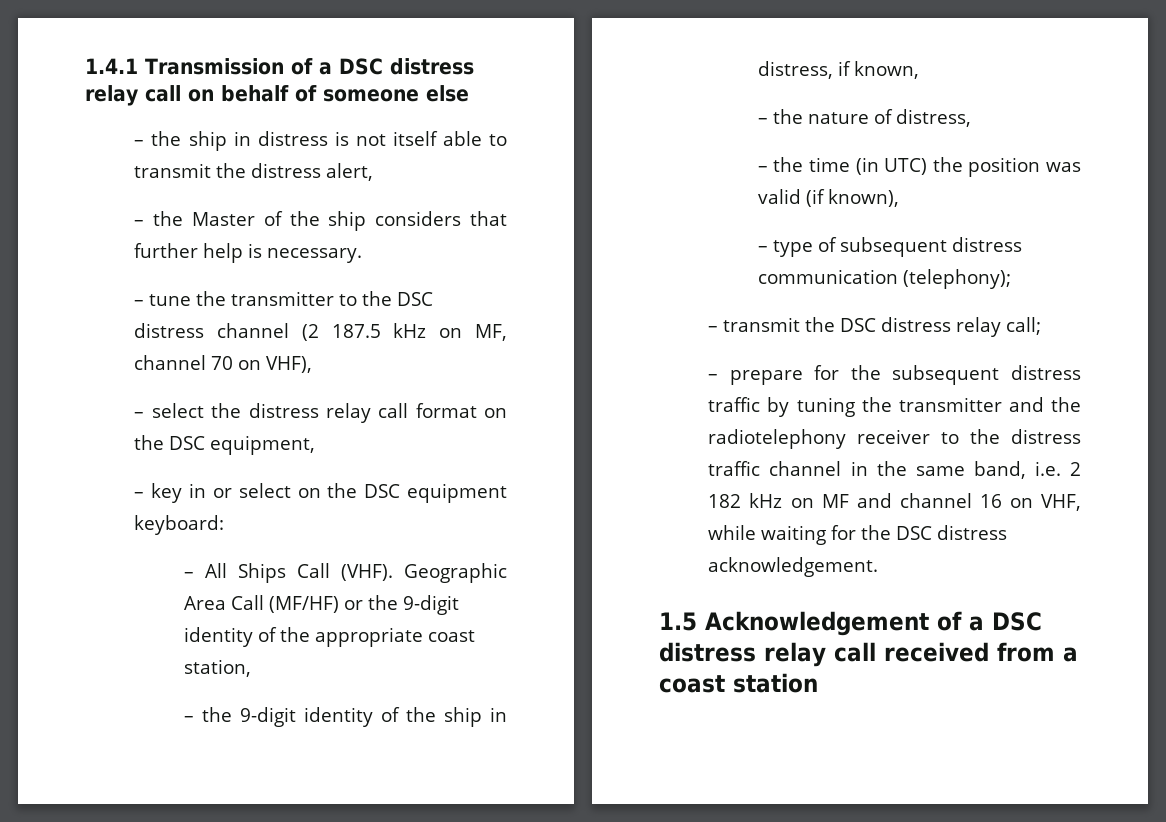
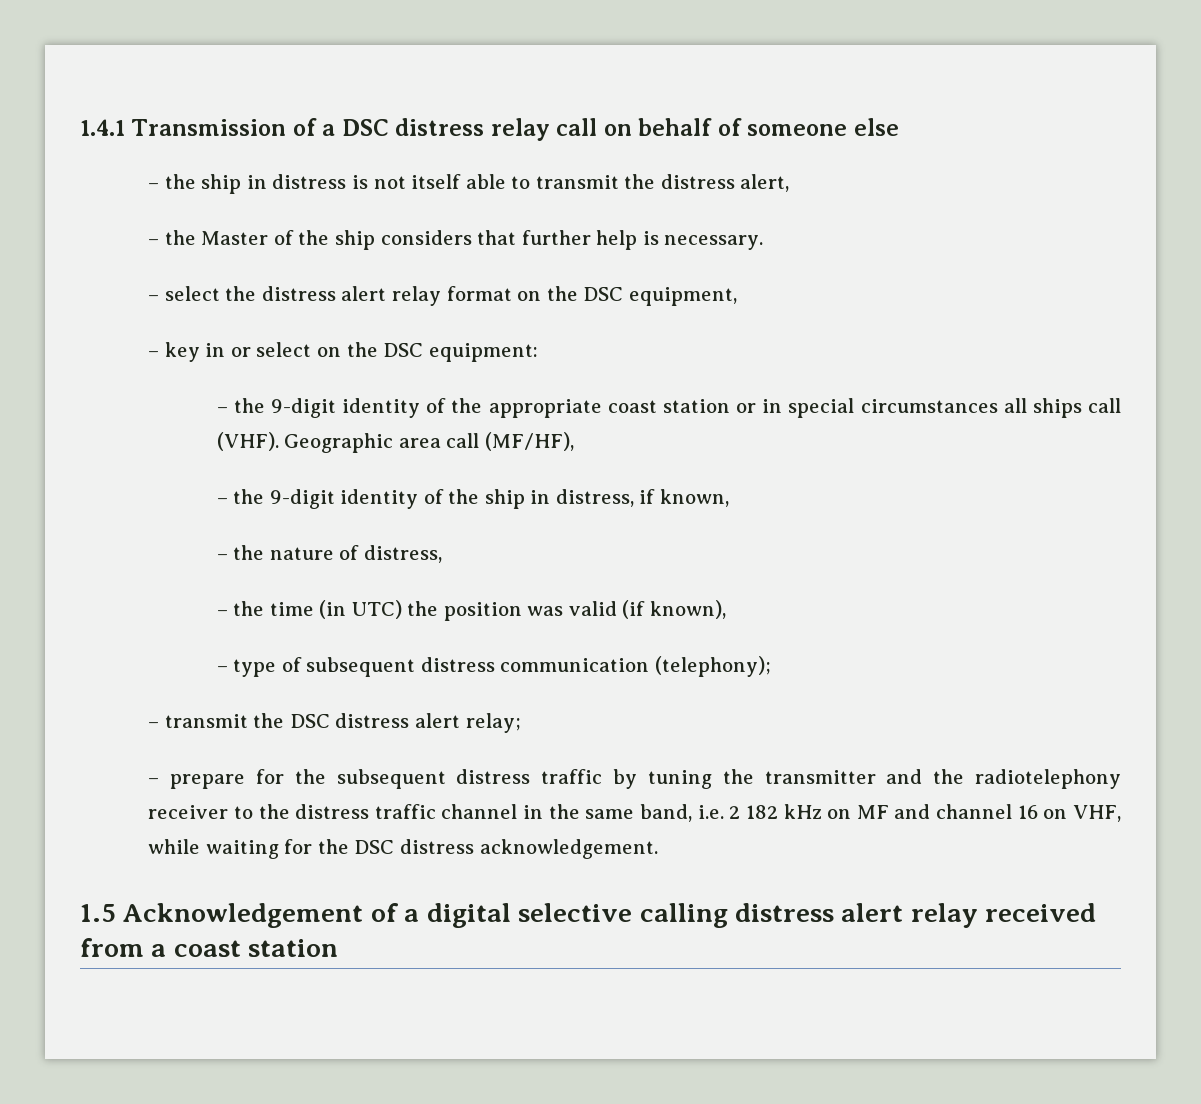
- – tune the transmitter to the DSC distress channel (2 187.5 kHz on MF, channel 70 on VHF),
- – select the distress relay call format on the DSC equipment,
+ – select the distress alert relay format on the DSC equipment,
- – key in or select on the DSC equipment keyboard:
- – All Ships Call (VHF). Geographic Area Call (MF/HF) or the 9-digit identity of the appropriate coast station,
+ – key in or select on the DSC equipment:
+ – the 9-digit identity of the appropriate coast station or in special circumstances all ships call (VHF). Geographic area call (MF/HF),
- – transmit the DSC distress relay call;
+ – transmit the DSC distress alert relay;
- 1.5 Acknowledgement of a DSC distress relay call received from a coast station
+ 1.5 Acknowledgement of a digital selective calling distress alert relay received from a coast station

